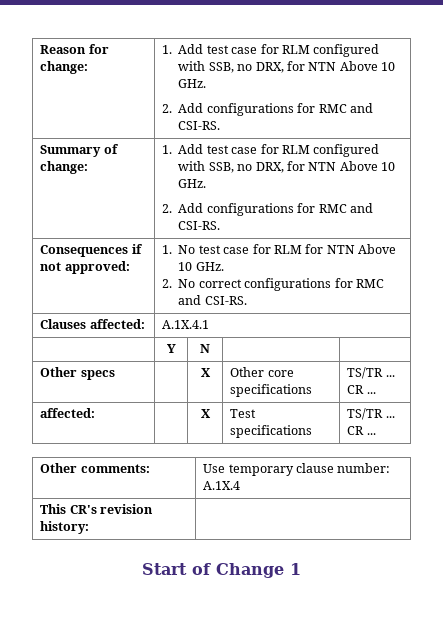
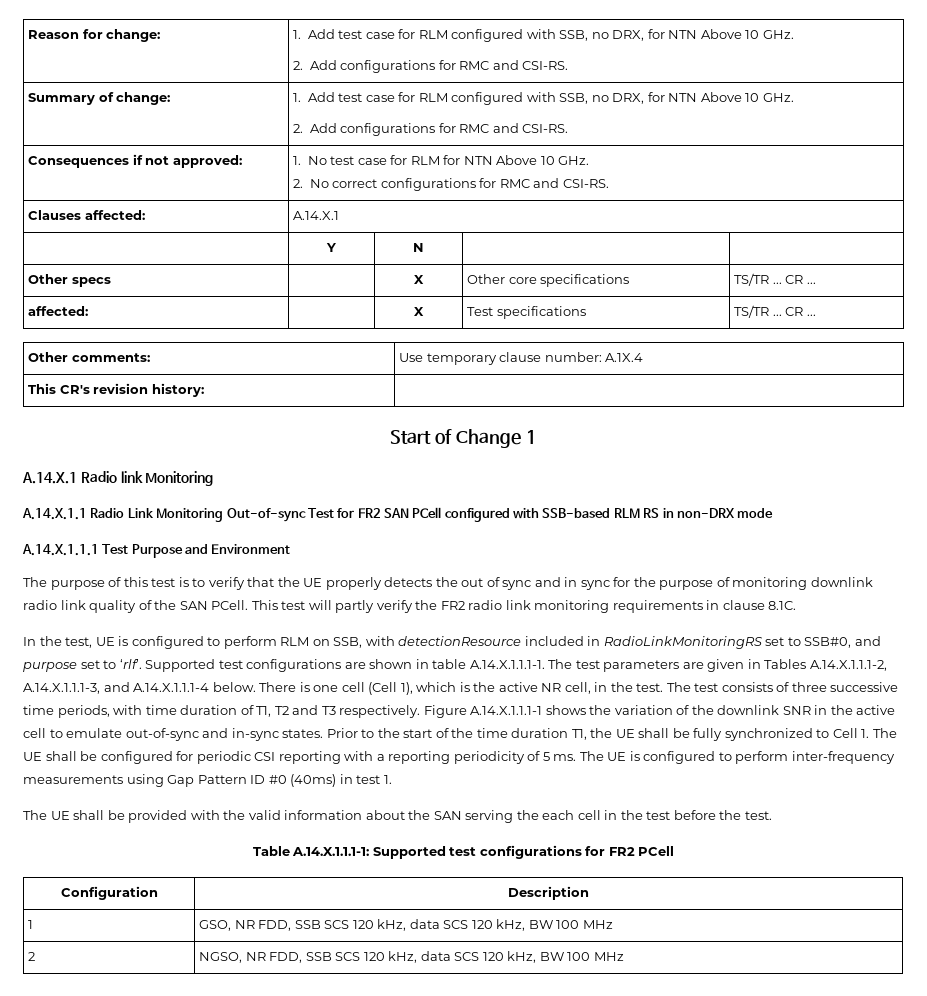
- Clauses affected: | A.1X.4.1
+ Clauses affected: | A.14.X.1
+ A.14.X.1 Radio link Monitoring
+ A.14.X.1.1 Radio Link Monitoring Out-of-sync Test for FR2 SAN PCell configured with SSB-based RLM RS in non-DRX mode
+ A.14.X.1.1.1 Test Purpose and Environment
+ The purpose of this test is to verify that the UE properly detects the out of sync and in sync for the purpose of monitoring downlink radio link quality of the SAN PCell. This test will partly verify the FR2 radio link monitoring requirements in clause 8.1C.
+ In the test, UE is configured to perform RLM on SSB, with detectionResource included in RadioLinkMonitoringRS set to SSB#0, and purpose set to ‘rlf’. Supported test configurations are shown in table A.14.X.1.1.1-1. The test parameters are given in Tables A.14.X.1.1.1-2, A.14.X.1.1.1-3, and A.14.X.1.1.1-4 below. There is one cell (Cell 1), which is the active NR cell, in the test. The test consists of three successive time periods, with time duration of T1, T2 and T3 respectively. Figure A.14.X.1.1.1-1 shows the variation of the downlink SNR in the active cell to emulate out-of-sync and in-sync states. Prior to the start of the time duration T1, the UE shall be fully synchronized to Cell 1. The UE shall be configured for periodic CSI reporting with a reporting periodicity of 5 ms. The UE is configured to perform inter-frequency measurements using Gap Pattern ID #0 (40ms) in test 1.
+ The UE shall be provided with the valid information about the SAN serving the each cell in the test before the test.
+ Table A.14.X.1.1.1-1: Supported test configurations for FR2 PCell
+ Configuration | Description
+ 1 | GSO, NR FDD, SSB SCS 120 kHz, data SCS 120 kHz, BW 100 MHz
+ 2 | NGSO, NR FDD, SSB SCS 120 kHz, data SCS 120 kHz, BW 100 MHz

